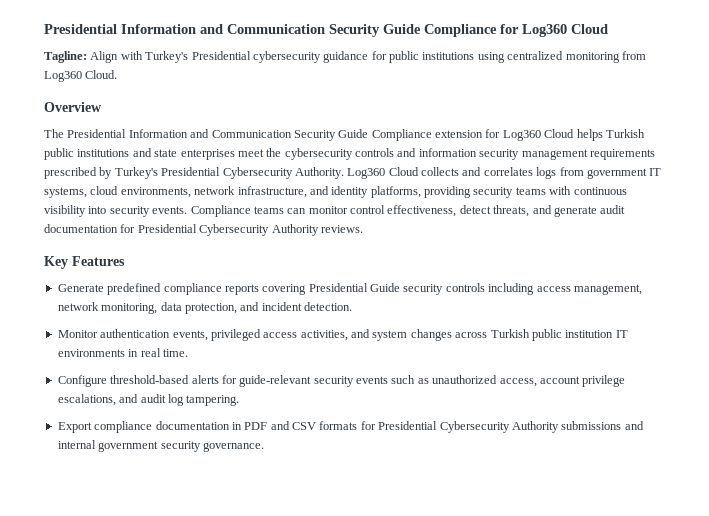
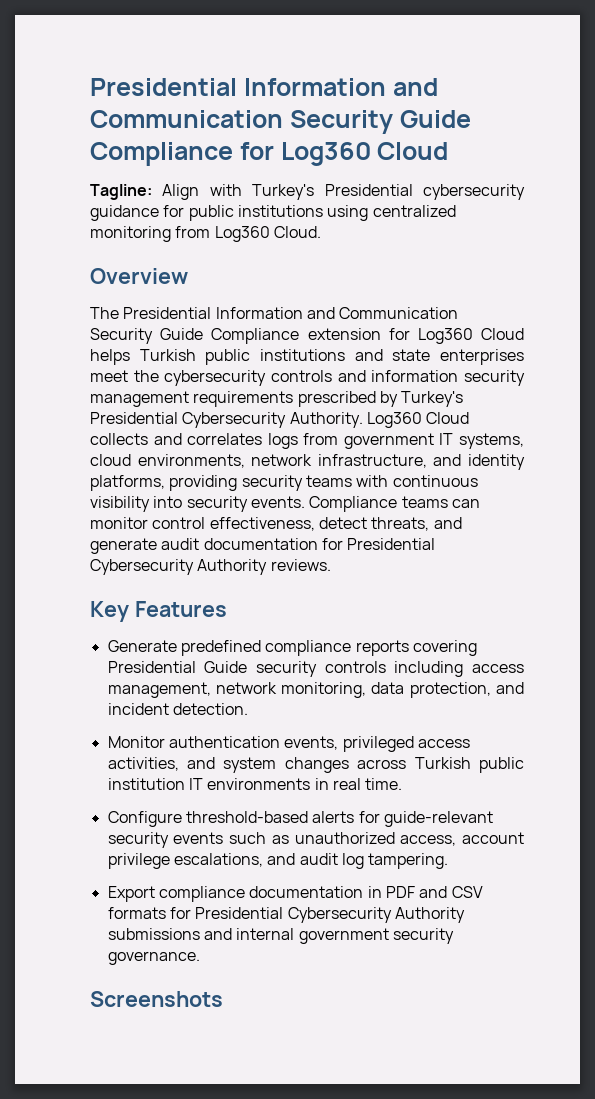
+ Screenshots

